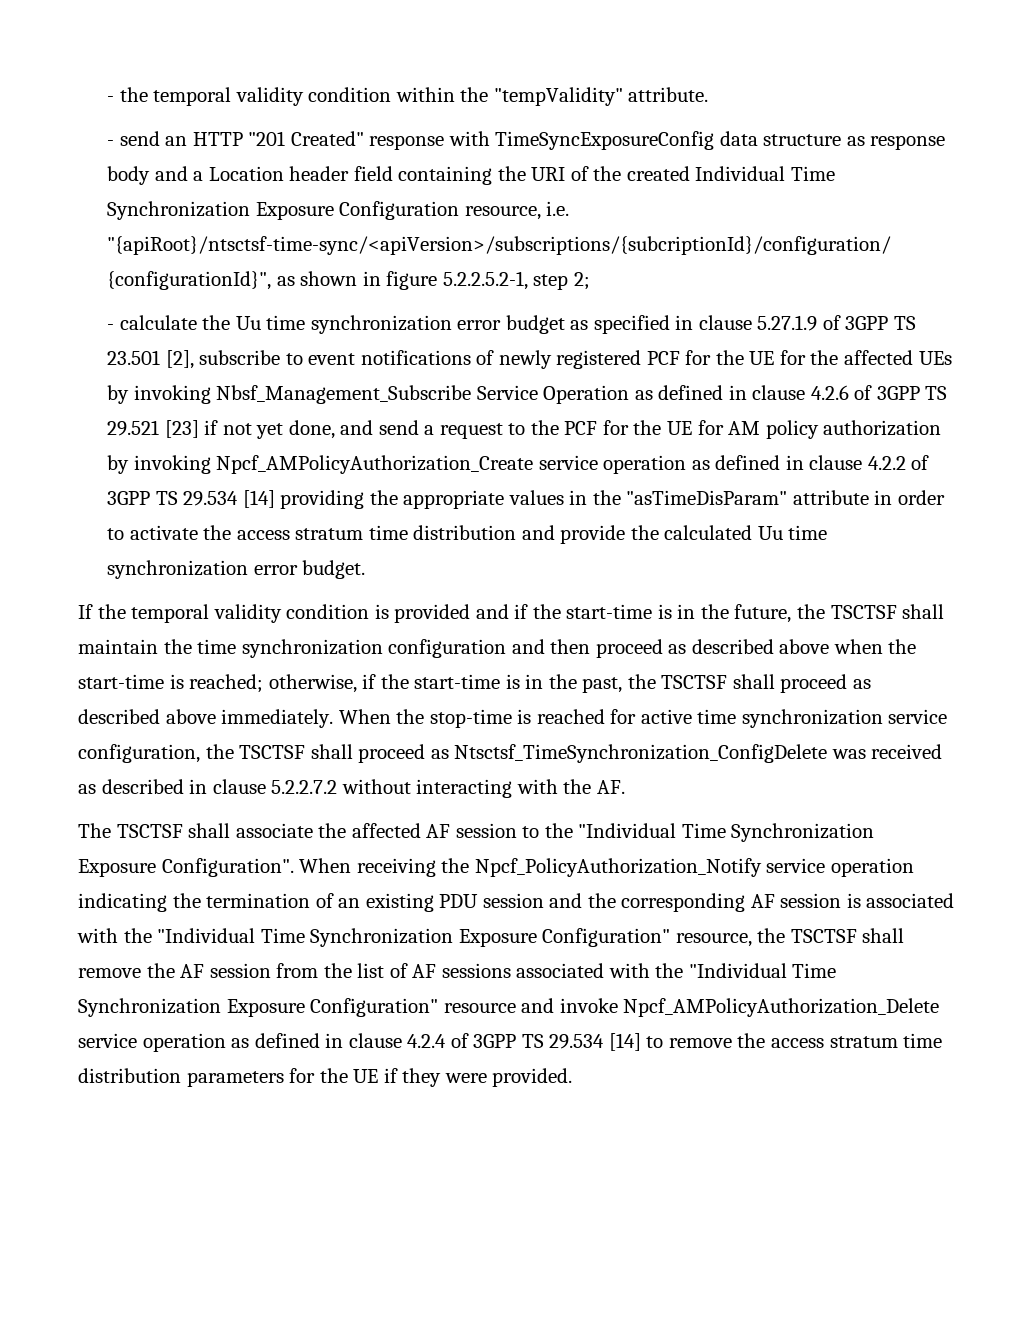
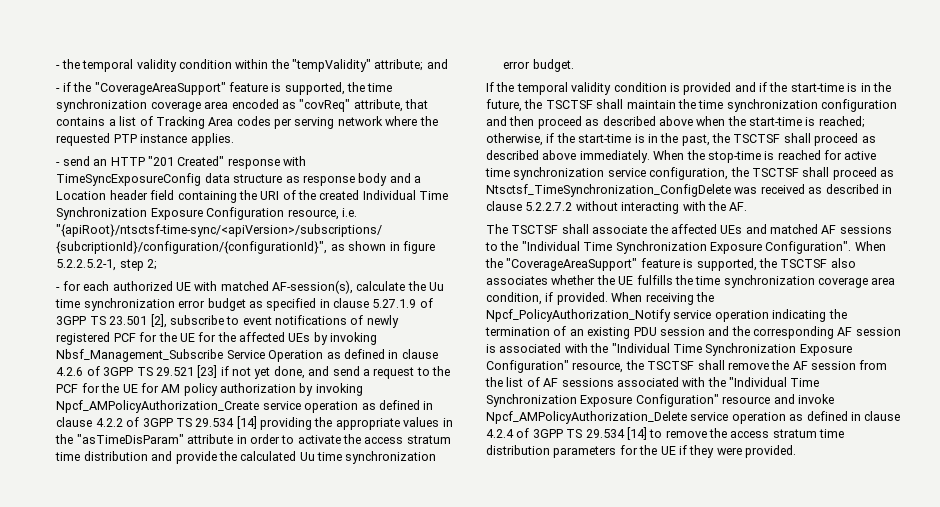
- - the temporal validity condition within the "tempValidity" attribute.
+ - the temporal validity condition within the "tempValidity" attribute; and
+ - if the "CoverageAreaSupport" feature is supported, the time synchronization coverage area encoded as "covReq" attribute, that contains a list of Tracking Area codes per serving network where the requested PTP instance applies.
- - calculate the Uu time synchronization error budget as specified in clause 5.27.1.9 of 3GPP TS 23.501 [2], subscribe to event notifications of newly registered PCF for the UE for the affected UEs by invoking Nbsf_Management_Subscribe Service Operation as defined in clause 4.2.6 of 3GPP TS 29.521 [23] if not yet done, and send a request to the PCF for the UE for AM policy authorization by invoking Npcf_AMPolicyAuthorization_Create service operation as defined in clause 4.2.2 of 3GPP TS 29.534 [14] providing the appropriate values in the "asTimeDisParam" attribute in order to activate the access stratum time distribution and provide the calculated Uu time synchronization error budget.
+ - for each authorized UE with matched AF-session(s), calculate the Uu time synchronization error budget as specified in clause 5.27.1.9 of 3GPP TS 23.501 [2], subscribe to event notifications of newly registered PCF for the UE for the affected UEs by invoking Nbsf_Management_Subscribe Service Operation as defined in clause 4.2.6 of 3GPP TS 29.521 [23] if not yet done, and send a request to the PCF for the UE for AM policy authorization by invoking Npcf_AMPolicyAuthorization_Create service operation as defined in clause 4.2.2 of 3GPP TS 29.534 [14] providing the appropriate values in the "asTimeDisParam" attribute in order to activate the access stratum time distribution and provide the calculated Uu time synchronization error budget.
- The TSCTSF shall associate the affected AF session to the "Individual Time Synchronization Exposure Configuration".
+ The TSCTSF shall associate the affected UEs and matched AF sessions to the "Individual Time Synchronization Exposure Configuration".
- When receiving the Npcf_PolicyAuthorization_Notify service operation indicating the termination of an existing PDU session and the corresponding AF session is associated with the "Individual Time Synchronization Exposure Configuration" resource, the TSCTSF shall remove the AF session from the list of AF sessions associated with the "Individual Time Synchronization Exposure Configuration" resource and invoke Npcf_AMPolicyAuthorization_Delete service operation as defined in clause 4.2.4 of 3GPP TS 29.534 [14] to remove the access stratum time distribution parameters for the UE if they were provided.
+ When the "CoverageAreaSupport" feature is supported, the TSCTSF also associates whether the UE fulfills the time synchronization coverage area condition, if provided. When receiving the Npcf_PolicyAuthorization_Notify service operation indicating the termination of an existing PDU session and the corresponding AF session is associated with the "Individual Time Synchronization Exposure Configuration" resource, the TSCTSF shall remove the AF session from the list of AF sessions associated with the "Individual Time Synchronization Exposure Configuration" resource and invoke Npcf_AMPolicyAuthorization_Delete service operation as defined in clause 4.2.4 of 3GPP TS 29.534 [14] to remove the access stratum time distribution parameters for the UE if they were provided.

